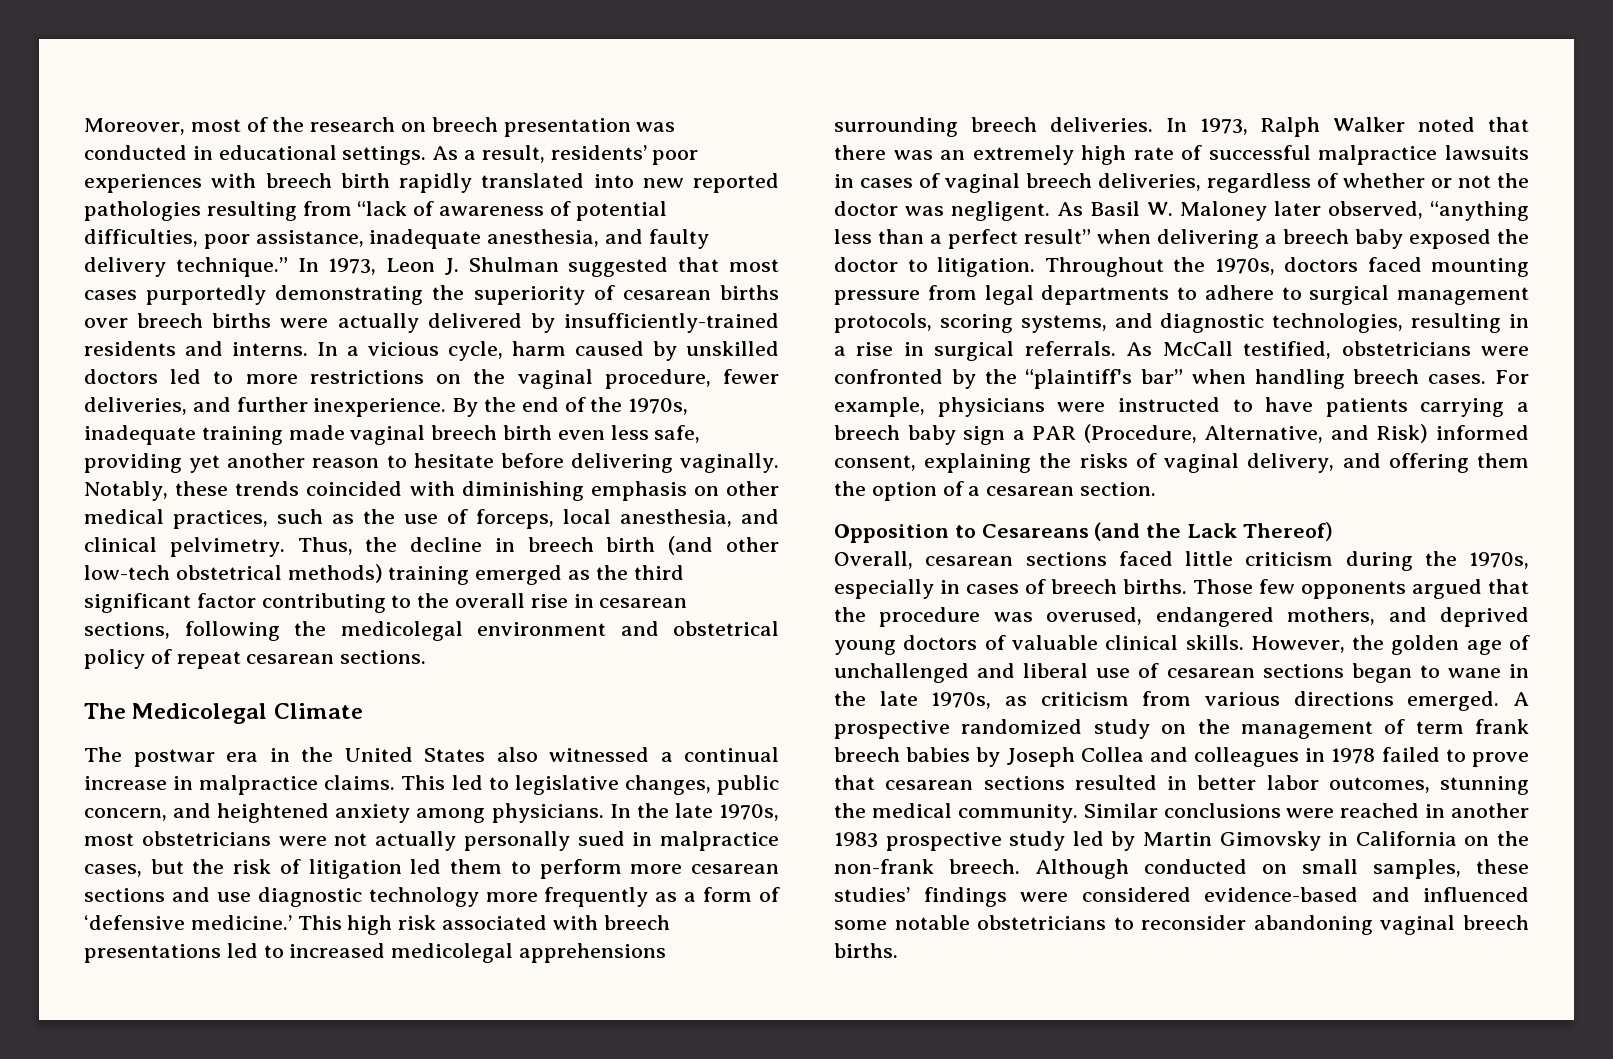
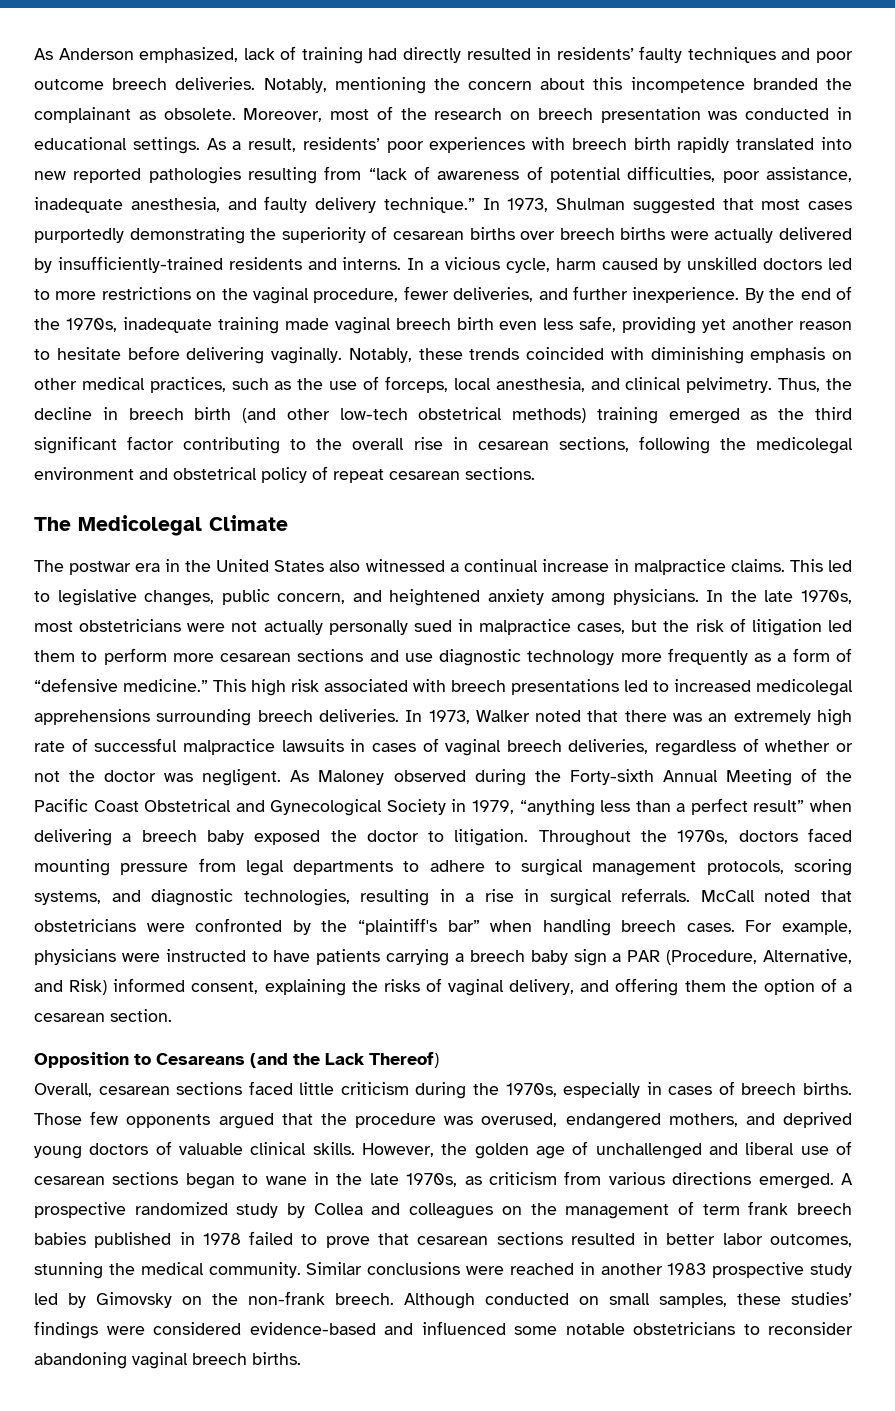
+ As Anderson emphasized, lack of training had directly resulted in residents’ faulty techniques and poor outcome breech deliveries. Notably, mentioning the concern about this incompetence branded the complainant as obsolete.
- In 1973, Leon J. Shulman suggested that most cases purportedly demonstrating the superiority of cesarean births over breech births were actually delivered by insufficiently-trained residents and interns.
+ In 1973, Shulman suggested that most cases purportedly demonstrating the superiority of cesarean births over breech births were actually delivered by insufficiently-trained residents and interns.
- In the late 1970s, most obstetricians were not actually personally sued in malpractice cases, but the risk of litigation led them to perform more cesarean sections and use diagnostic technology more frequently as a form of ‘defensive medicine.’
+ In the late 1970s, most obstetricians were not actually personally sued in malpractice cases, but the risk of litigation led them to perform more cesarean sections and use diagnostic technology more frequently as a form of “defensive medicine.”
- In 1973, Ralph Walker noted that there was an extremely high rate of successful malpractice lawsuits in cases of vaginal breech deliveries, regardless of whether or not the doctor was negligent.
+ In 1973, Walker noted that there was an extremely high rate of successful malpractice lawsuits in cases of vaginal breech deliveries, regardless of whether or not the doctor was negligent.
- As Basil W. Maloney later observed, “anything less than a perfect result” when delivering a breech baby exposed the doctor to litigation.
+ As Maloney observed during the Forty-sixth Annual Meeting of the Pacific Coast Obstetrical and Gynecological Society in 1979, “anything less than a perfect result” when delivering a breech baby exposed the doctor to litigation.
- As McCall testified, obstetricians were confronted by the “plaintiff's bar” when handling breech cases.
+ McCall noted that obstetricians were confronted by the “plaintiff's bar” when handling breech cases.
- A prospective randomized study on the management of term frank breech babies by Joseph Collea and colleagues in 1978 failed to prove that cesarean sections resulted in better labor outcomes, stunning the medical community.
+ A prospective randomized study by Collea and colleagues on the management of term frank breech babies published in 1978 failed to prove that cesarean sections resulted in better labor outcomes, stunning the medical community.
- Similar conclusions were reached in another 1983 prospective study led by Martin Gimovsky in California on the non-frank breech.
+ Similar conclusions were reached in another 1983 prospective study led by Gimovsky on the non-frank breech.

